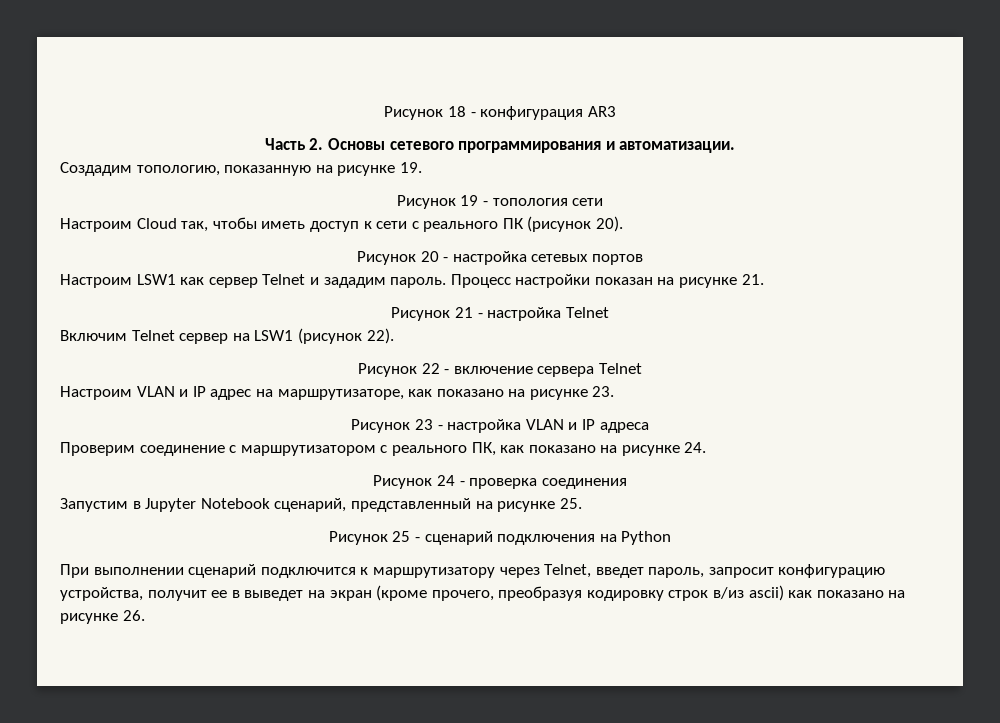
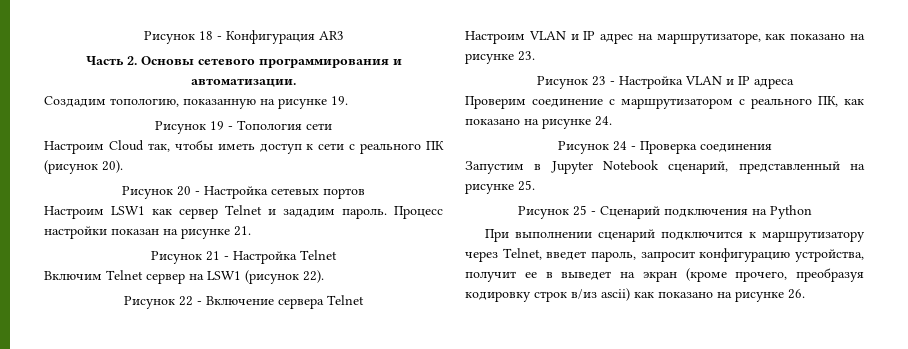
- Рисунок 18 - конфигурация AR3
+ Рисунок 18 - Конфигурация AR3
- Рисунок 19 - топология сети
+ Рисунок 19 - Топология сети
- Рисунок 20 - настройка сетевых портов
+ Рисунок 20 - Настройка сетевых портов
- Рисунок 21 - настройка Telnet
+ Рисунок 21 - Настройка Telnet
- Рисунок 22 - включение сервера Telnet
+ Рисунок 22 - Включение сервера Telnet
- Рисунок 23 - настройка VLAN и IP адреса
+ Рисунок 23 - Настройка VLAN и IP адреса
- Рисунок 24 - проверка соединения
+ Рисунок 24 - Проверка соединения
- Рисунок 25 - сценарий подключения на Python
+ Рисунок 25 - Сценарий подключения на Python

